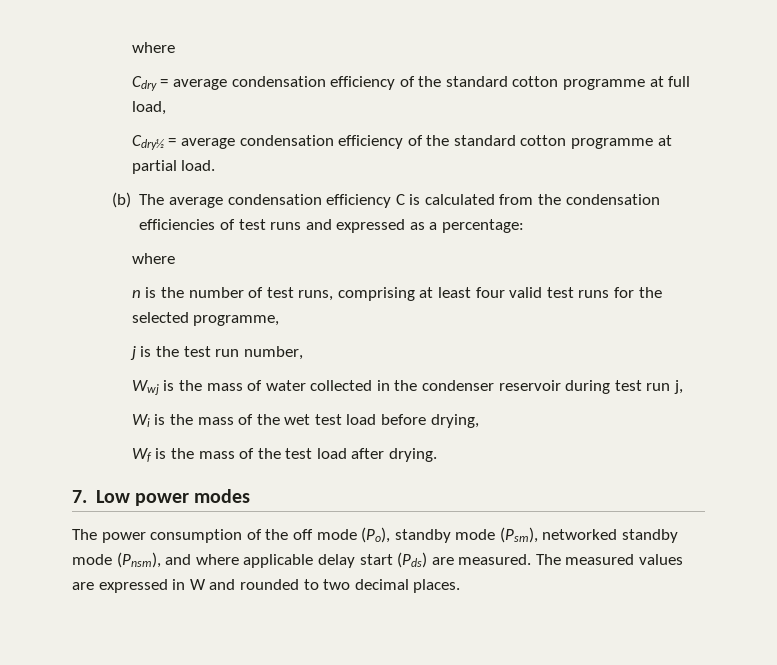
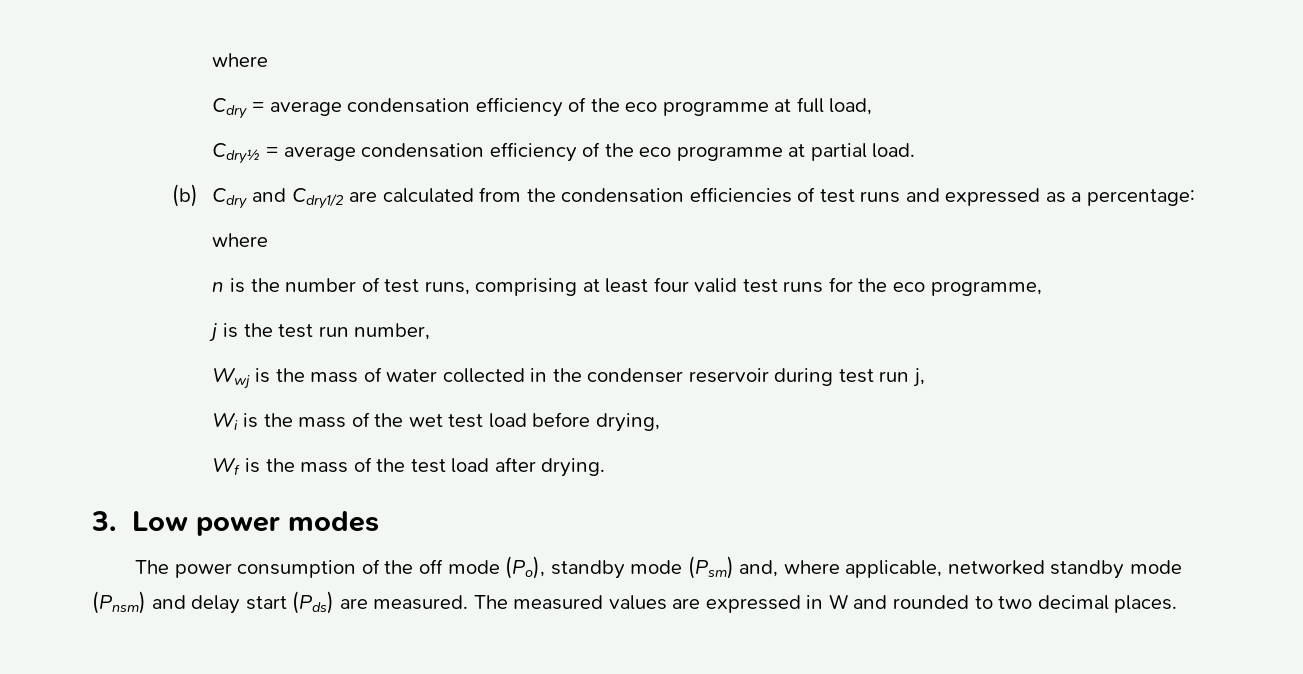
- Cdry = average condensation efficiency of the standard cotton programme at full load,
+ Cdry = average condensation efficiency of the eco programme at full load,
- Cdry½ = average condensation efficiency of the standard cotton programme at partial load.
+ Cdry½ = average condensation efficiency of the eco programme at partial load.
- (b) The average condensation efficiency C is calculated from the condensation efficiencies of test runs and expressed as a percentage:
+ (b) Cdry and Cdry1/2 are calculated from the condensation efficiencies of test runs and expressed as a percentage:
- n is the number of test runs, comprising at least four valid test runs for the selected programme,
+ n is the number of test runs, comprising at least four valid test runs for the eco programme,
- 7. Low power modes
+ 3. Low power modes
- The power consumption of the off mode (Po), standby mode (Psm), networked standby mode (Pnsm), and where applicable delay start (Pds) are measured.
+ The power consumption of the off mode (Po), standby mode (Psm) and, where applicable, networked standby mode (Pnsm) and delay start (Pds) are measured.

